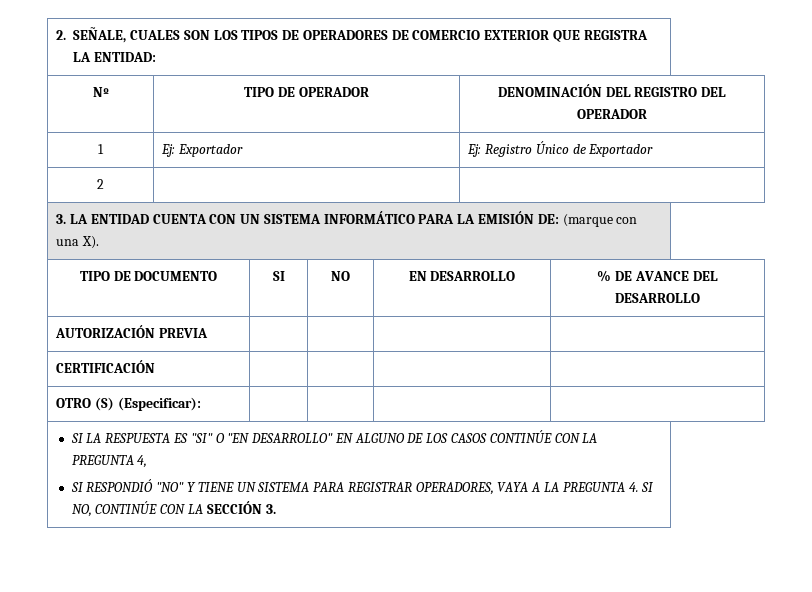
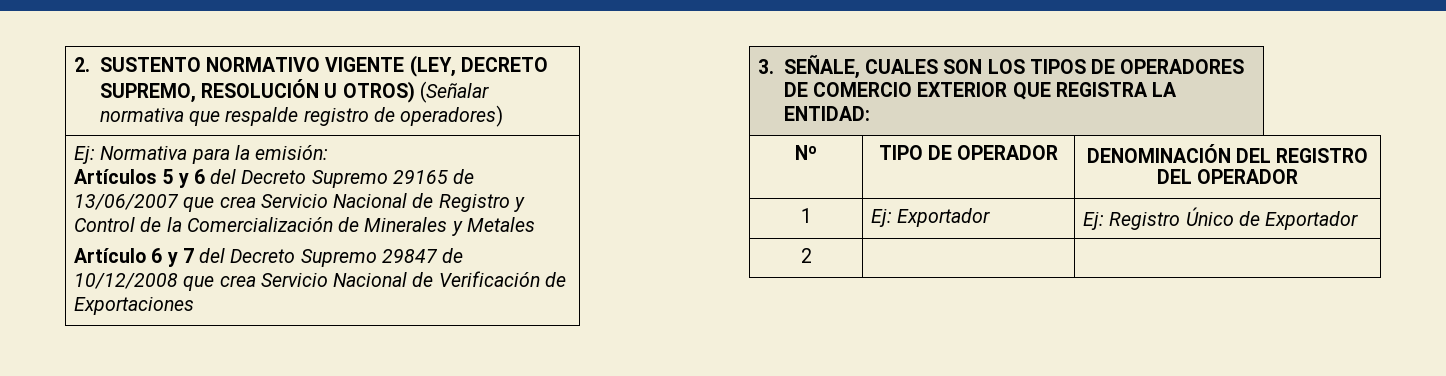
- 2. SEÑALE, CUALES SON LOS TIPOS DE OPERADORES DE COMERCIO EXTERIOR QUE REGISTRA LA ENTIDAD:
+ 2. SUSTENTO NORMATIVO VIGENTE (LEY, DECRETO SUPREMO, RESOLUCIÓN U OTROS) (Señalar normativa que respalde registro de operadores)
+ Ej: Normativa para la emisión:
+ Artículos 5 y 6 del Decreto Supremo 29165 de 13/06/2007 que crea Servicio Nacional de Registro y Control de la Comercialización de Minerales y Metales
+ Artículo 6 y 7 del Decreto Supremo 29847 de 10/12/2008 que crea Servicio Nacional de Verificación de Exportaciones
+ 3. SEÑALE, CUALES SON LOS TIPOS DE OPERADORES DE COMERCIO EXTERIOR QUE REGISTRA LA ENTIDAD:
- 3. LA ENTIDAD CUENTA CON UN SISTEMA INFORMÁTICO PARA LA EMISIÓN DE: (marque con una X).
- TIPO DE DOCUMENTO | SI | NO | EN DESARROLLO | % DE AVANCE DEL DESARROLLO
- AUTORIZACIÓN PREVIA | | | |
- CERTIFICACIÓN | | | |
- OTRO (S) (Especificar): | | | |
- SI LA RESPUESTA ES "SI" O "EN DESARROLLO" EN ALGUNO DE LOS CASOS CONTINÚE CON LA PREGUNTA 4,
- SI RESPONDIÓ "NO" Y TIENE UN SISTEMA PARA REGISTRAR OPERADORES, VAYA A LA PREGUNTA 4. SI NO, CONTINÚE CON LA SECCIÓN 3.

